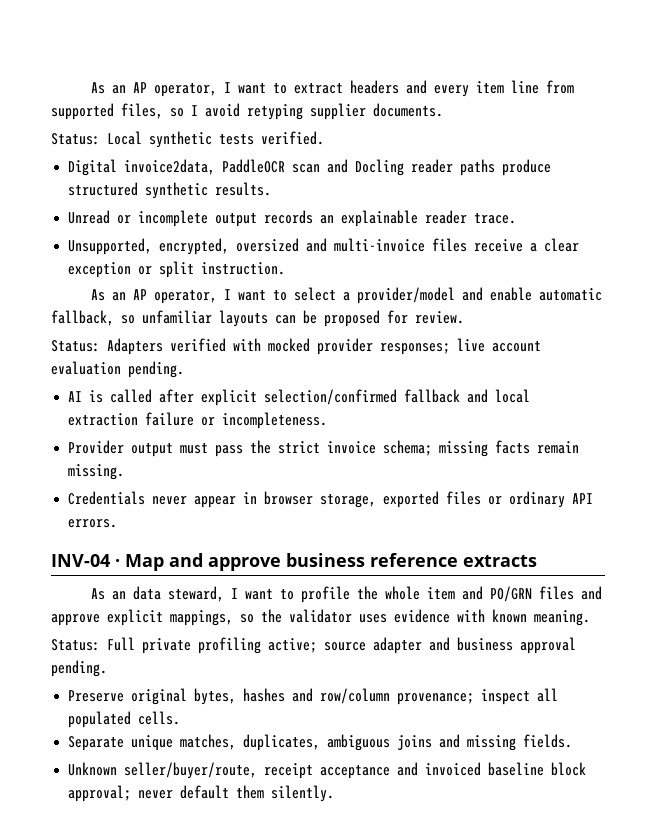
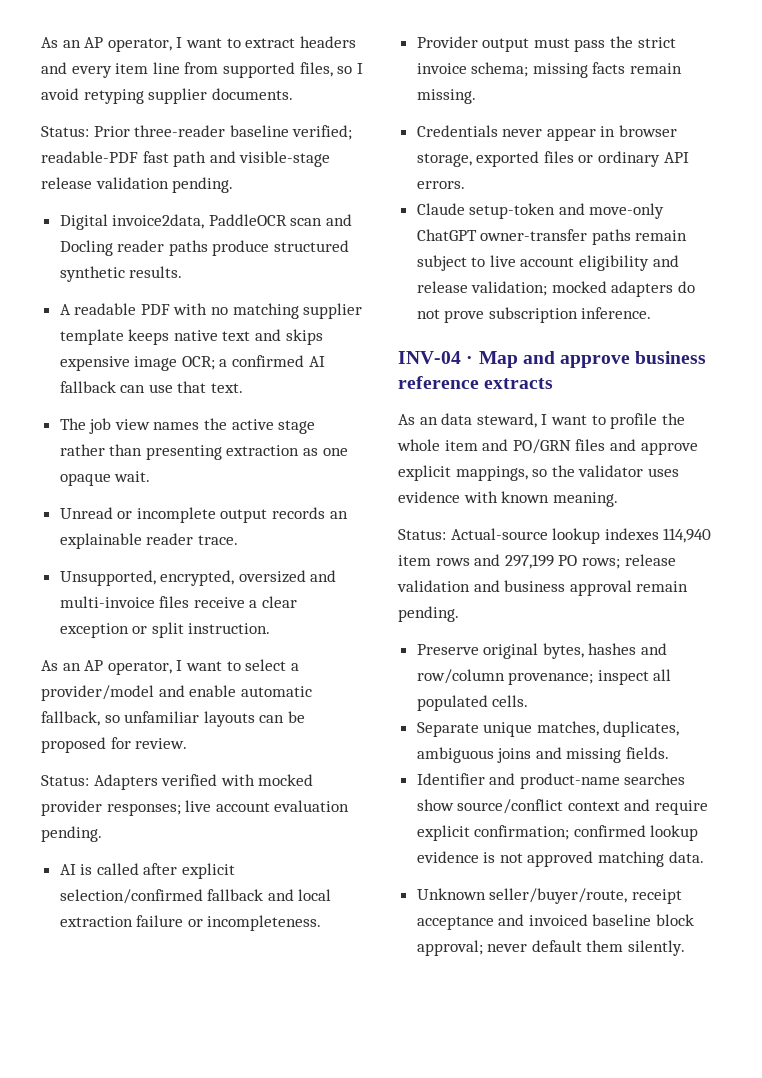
- Status: Local synthetic tests verified.
+ Status: Prior three-reader baseline verified; readable-PDF fast path and visible-stage release validation pending.
+ A readable PDF with no matching supplier template keeps native text and skips expensive image OCR; a confirmed AI fallback can use that text.
+ The job view names the active stage rather than presenting extraction as one opaque wait.
+ Claude setup-token and move-only ChatGPT owner-transfer paths remain subject to live account eligibility and release validation; mocked adapters do not prove subscription inference.
- Status: Full private profiling active; source adapter and business approval pending.
+ Status: Actual-source lookup indexes 114,940 item rows and 297,199 PO rows; release validation and business approval remain pending.
+ Identifier and product-name searches show source/conflict context and require explicit confirmation; confirmed lookup evidence is not approved matching data.

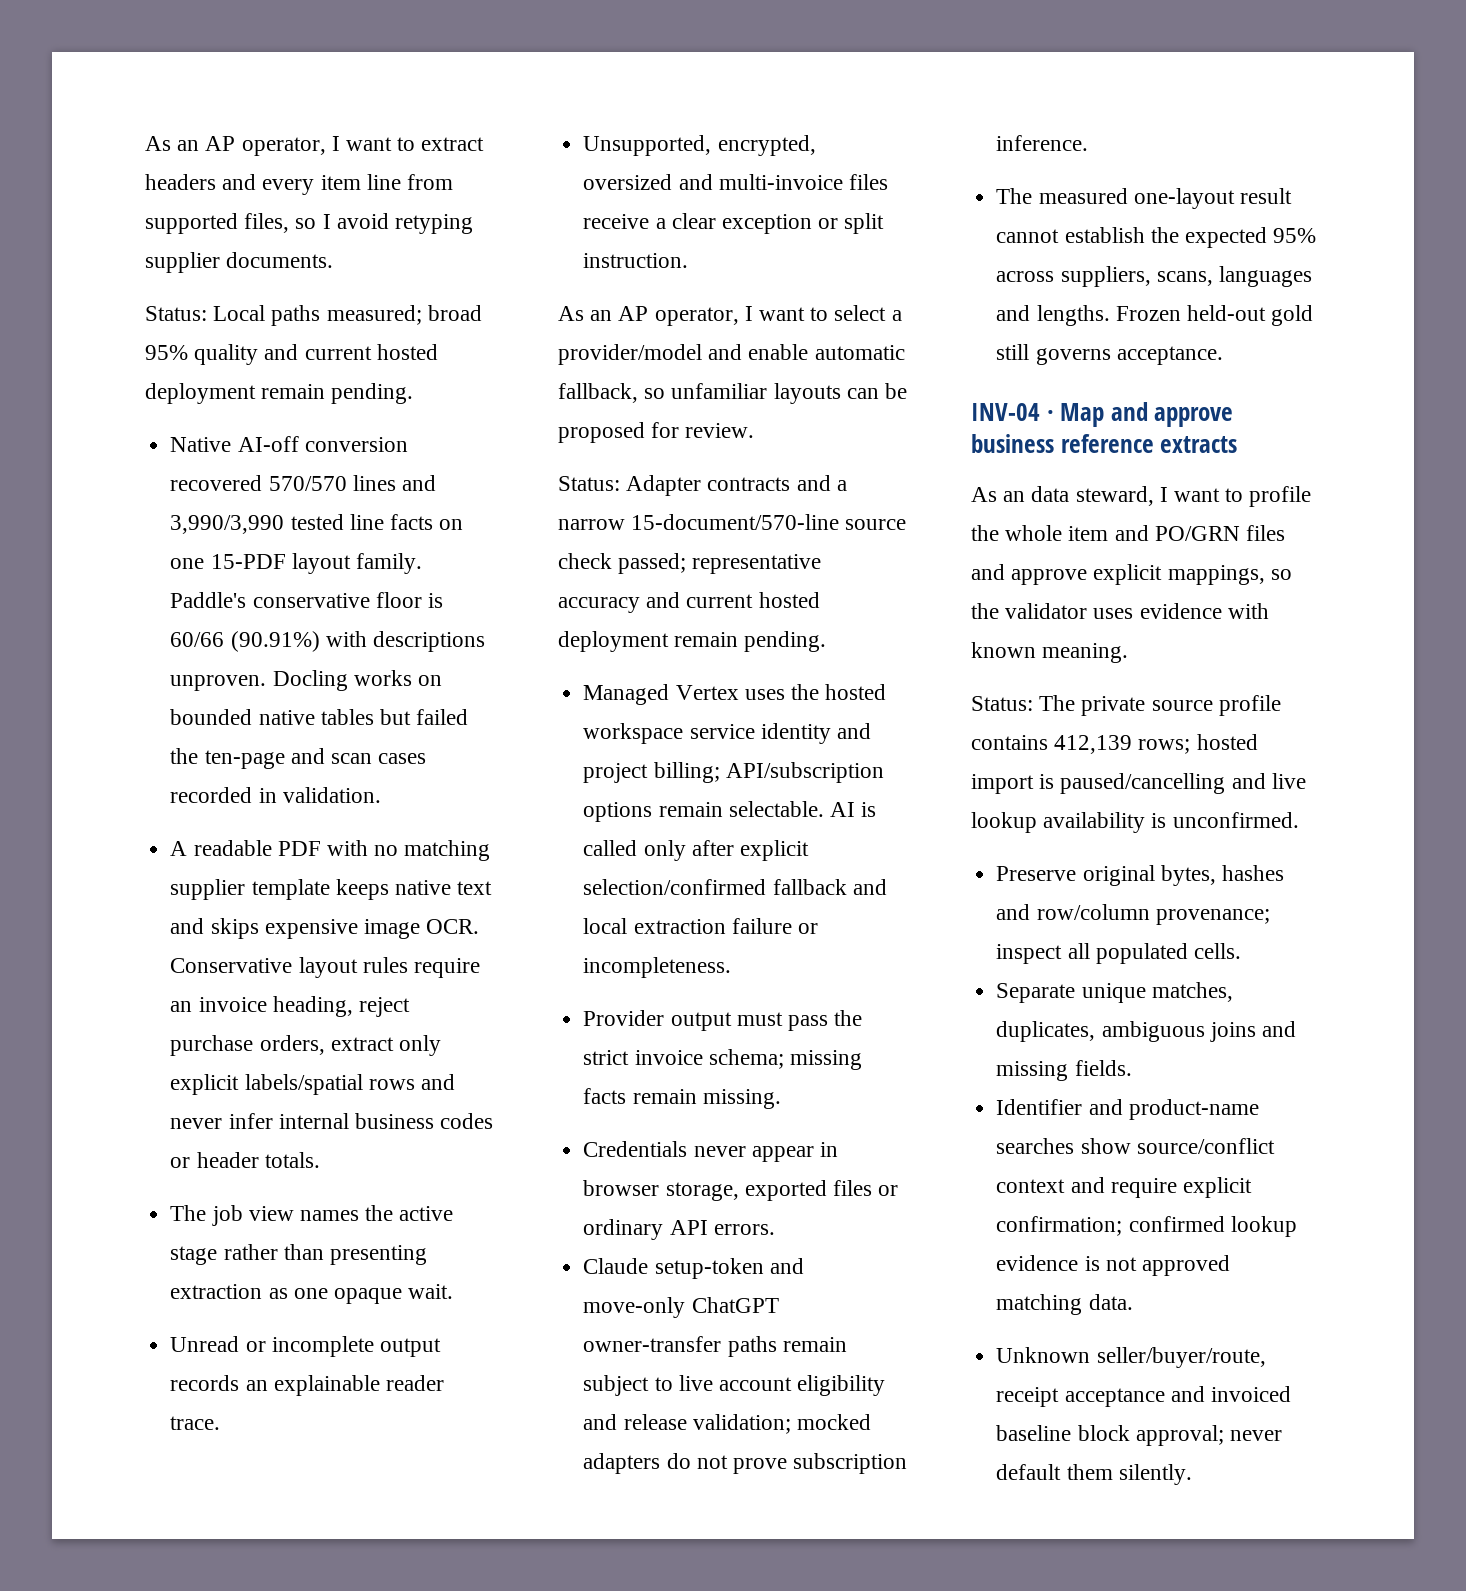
- Status: Prior three-reader baseline verified; readable-PDF fast path and visible-stage release validation pending.
- Digital invoice2data, PaddleOCR scan and Docling reader paths produce structured synthetic results.
+ Status: Local paths measured; broad 95% quality and current hosted deployment remain pending.
+ Native AI-off conversion recovered 570/570 lines and 3,990/3,990 tested line facts on one 15-PDF layout family. Paddle's conservative floor is 60/66 (90.91%) with descriptions unproven. Docling works on bounded native tables but failed the ten-page and scan cases recorded in validation.
- A readable PDF with no matching supplier template keeps native text and skips expensive image OCR; a confirmed AI fallback can use that text.
+ A readable PDF with no matching supplier template keeps native text and skips expensive image OCR. Conservative layout rules require an invoice heading, reject purchase orders, extract only explicit labels/spatial rows and never infer internal business codes or header totals.
- Status: Adapters verified with mocked provider responses; live account evaluation pending.
- AI is called after explicit selection/confirmed fallback and local extraction failure or incompleteness.
+ Status: Adapter contracts and a narrow 15-document/570-line source check passed; representative accuracy and current hosted deployment remain pending.
+ Managed Vertex uses the hosted workspace service identity and project billing; API/subscription options remain selectable. AI is called only after explicit selection/confirmed fallback and local extraction failure or incompleteness.
+ The measured one-layout result cannot establish the expected 95% across suppliers, scans, languages and lengths. Frozen held-out gold still governs acceptance.
- Status: Actual-source lookup indexes 114,940 item rows and 297,199 PO rows; release validation and business approval remain pending.
+ Status: The private source profile contains 412,139 rows; hosted import is paused/cancelling and live lookup availability is unconfirmed.

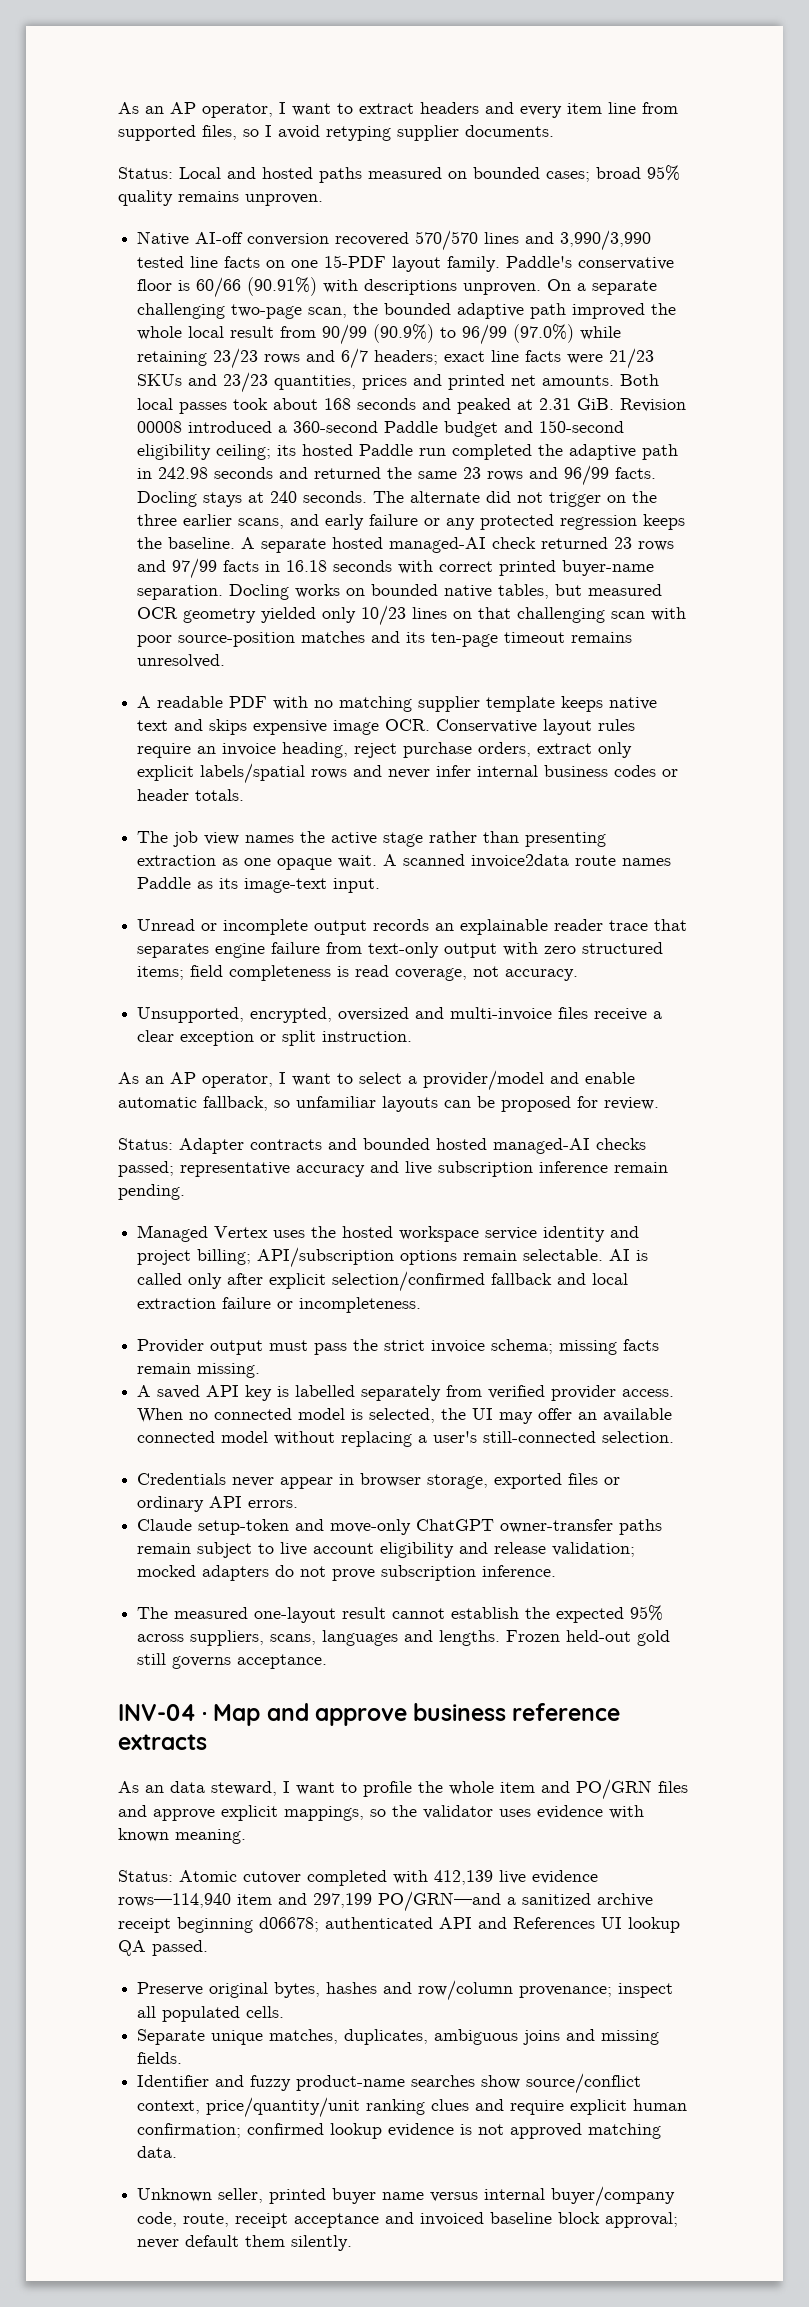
- Status: Local paths measured; broad 95% quality and current hosted deployment remain pending.
+ Status: Local and hosted paths measured on bounded cases; broad 95% quality remains unproven.
+ On a separate challenging two-page scan, the bounded adaptive path improved the whole local result from 90/99 (90.9%) to 96/99 (97.0%) while retaining 23/23 rows and 6/7 headers; exact line facts were 21/23 SKUs and 23/23 quantities, prices and printed net amounts. Both local passes took about 168 seconds and peaked at 2.31 GiB. Revision 00008 introduced a 360-second Paddle budget and 150-second eligibility ceiling; its hosted Paddle run completed the adaptive path in 242.98 seconds and returned the same 23 rows and 96/99 facts. Docling stays at 240 seconds. The alternate did not trigger on the three earlier scans, and early failure or any protected regression keeps the baseline. A separate hosted managed-AI check returned 23 rows and 97/99 facts in 16.18 seconds with correct printed buyer-name separation.
- Docling works on bounded native tables but failed the ten-page and scan cases recorded in validation.
+ Docling works on bounded native tables, but measured OCR geometry yielded only 10/23 lines on that challenging scan with poor source-position matches and its ten-page timeout remains unresolved.
+ A scanned invoice2data route names Paddle as its image-text input.
- Unread or incomplete output records an explainable reader trace.
+ Unread or incomplete output records an explainable reader trace that separates engine failure from text-only output with zero structured items; field completeness is read coverage, not accuracy.
- Status: Adapter contracts and a narrow 15-document/570-line source check passed; representative accuracy and current hosted deployment remain pending.
+ Status: Adapter contracts and bounded hosted managed-AI checks passed; representative accuracy and live subscription inference remain pending.
+ A saved API key is labelled separately from verified provider access. When no connected model is selected, the UI may offer an available connected model without replacing a user's still-connected selection.
- Status: The private source profile contains 412,139 rows; hosted import is paused/cancelling and live lookup availability is unconfirmed.
+ Status: Atomic cutover completed with 412,139 live evidence rows—114,940 item and 297,199 PO/GRN—and a sanitized archive receipt beginning d06678; authenticated API and References UI lookup QA passed.
- Identifier and product-name searches show source/conflict context and require explicit confirmation; confirmed lookup evidence is not approved matching data.
+ Identifier and fuzzy product-name searches show source/conflict context, price/quantity/unit ranking clues and require explicit human confirmation; confirmed lookup evidence is not approved matching data.
- Unknown seller/buyer/route, receipt acceptance and invoiced baseline block approval; never default them silently.
+ Unknown seller, printed buyer name versus internal buyer/company code, route, receipt acceptance and invoiced baseline block approval; never default them silently.

